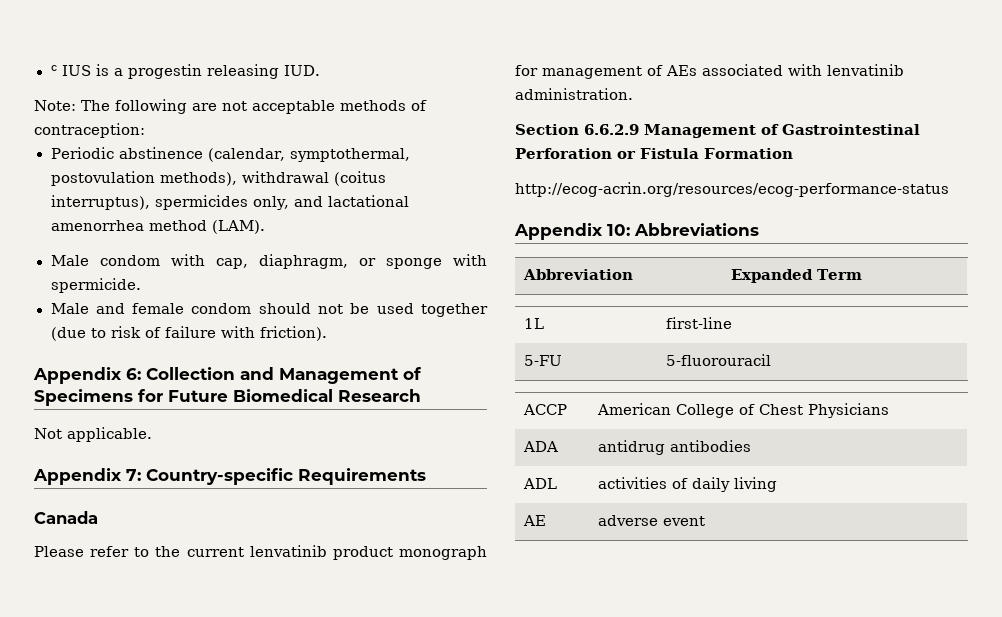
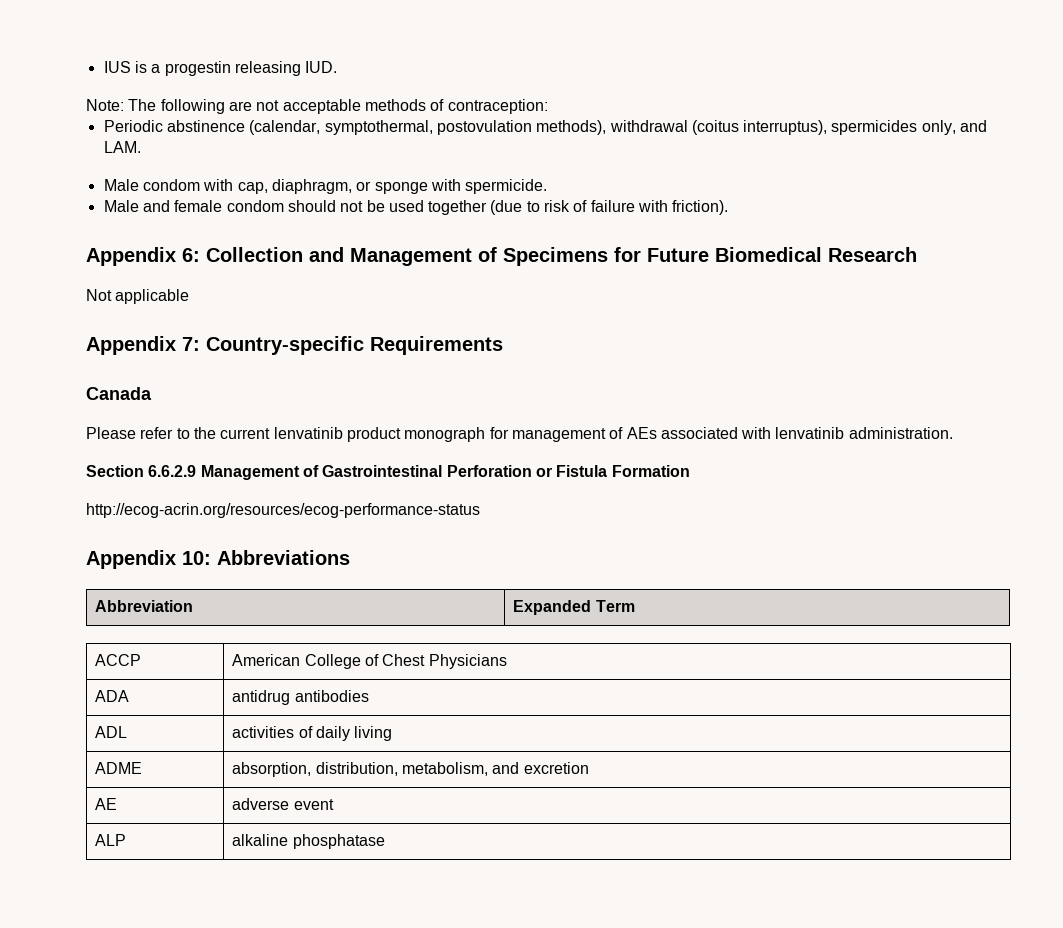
- c IUS is a progestin releasing IUD.
+ IUS is a progestin releasing IUD.
- Periodic abstinence (calendar, symptothermal, postovulation methods), withdrawal (coitus interruptus), spermicides only, and lactational amenorrhea method (LAM).
+ Periodic abstinence (calendar, symptothermal, postovulation methods), withdrawal (coitus interruptus), spermicides only, and LAM.
- Not applicable.
+ Not applicable
- 1L | first-line
- 5-FU | 5-fluorouracil
+ ADME | absorption, distribution, metabolism, and excretion
+ ALP | alkaline phosphatase

